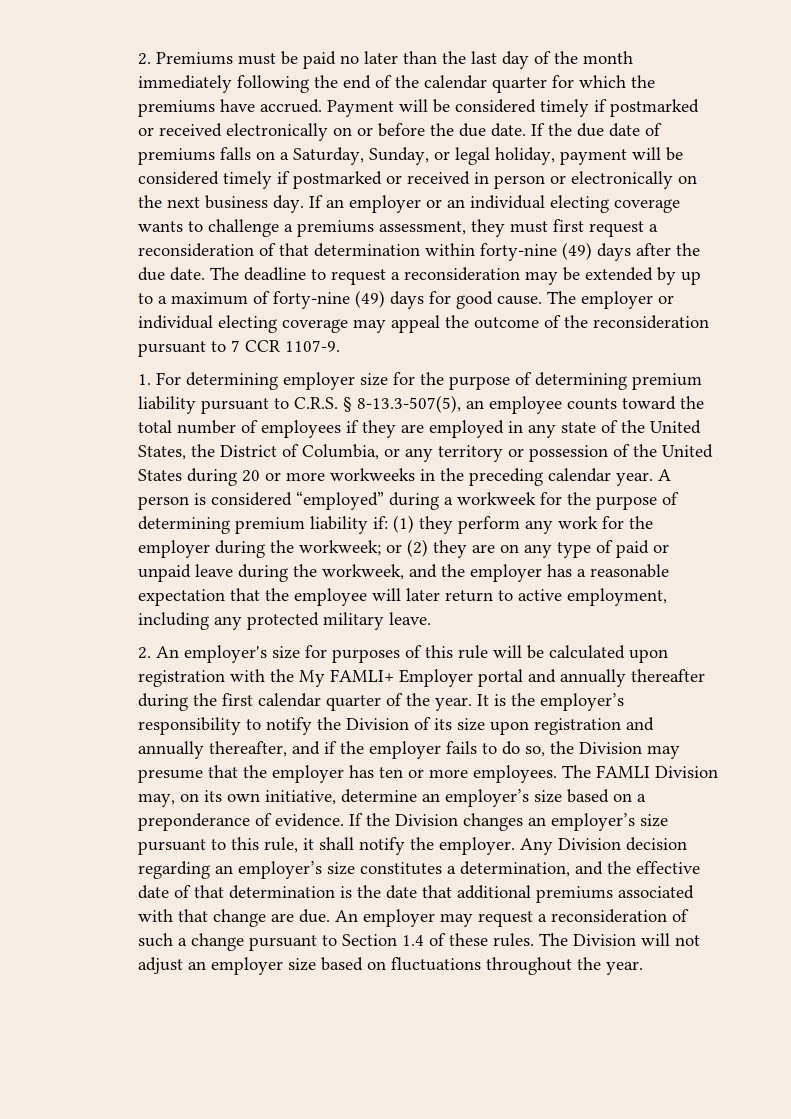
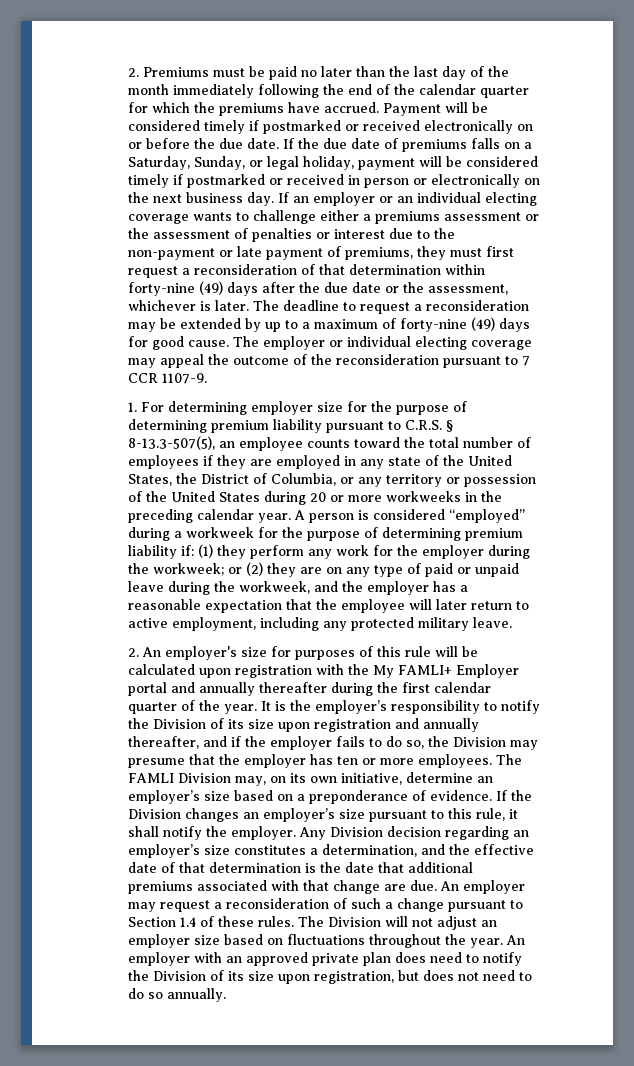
- If an employer or an individual electing coverage wants to challenge a premiums assessment, they must first request a reconsideration of that determination within forty-nine (49) days after the due date.
+ If an employer or an individual electing coverage wants to challenge either a premiums assessment or the assessment of penalties or interest due to the non-payment or late payment of premiums, they must first request a reconsideration of that determination within forty-nine (49) days after the due date or the assessment, whichever is later.
+ An employer with an approved private plan does need to notify the Division of its size upon registration, but does not need to do so annually.

